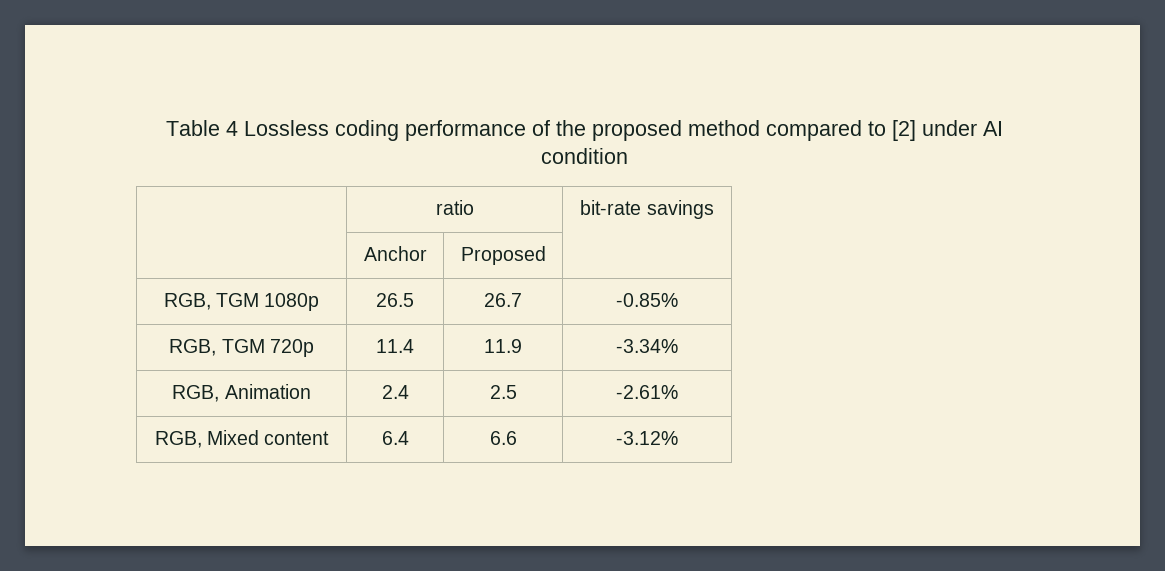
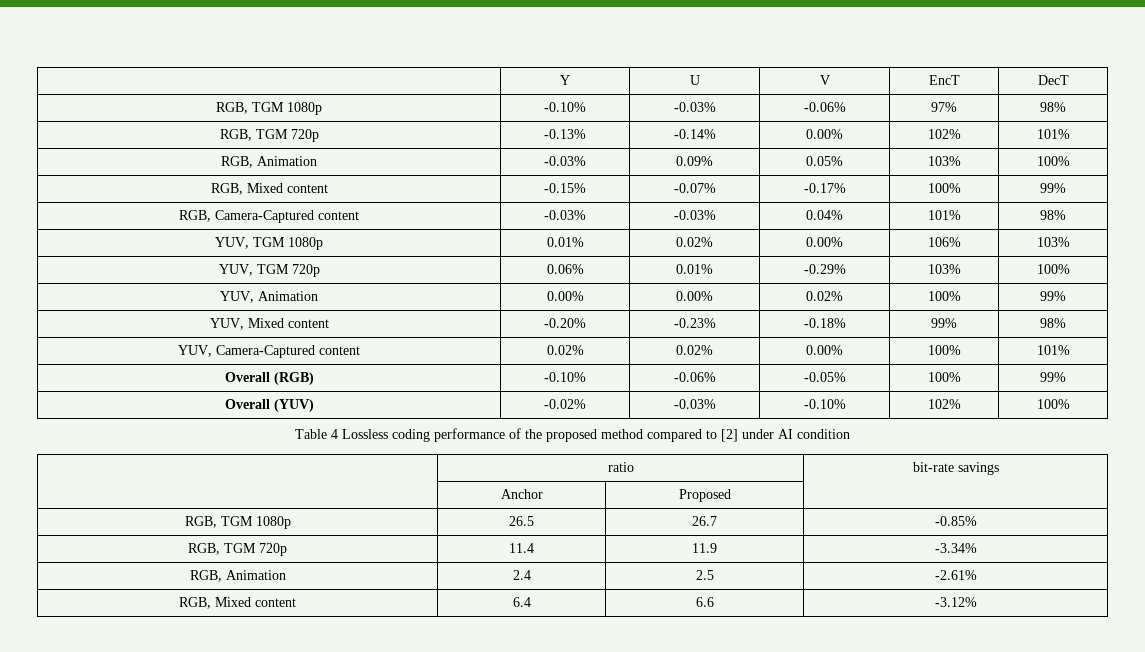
+ | Y | U | V | EncT | DecT
+ RGB, TGM 1080p | -0.10% | -0.03% | -0.06% | 97% | 98%
+ RGB, TGM 720p | -0.13% | -0.14% | 0.00% | 102% | 101%
+ RGB, Animation | -0.03% | 0.09% | 0.05% | 103% | 100%
+ RGB, Mixed content | -0.15% | -0.07% | -0.17% | 100% | 99%
+ RGB, Camera-Captured content | -0.03% | -0.03% | 0.04% | 101% | 98%
+ YUV, TGM 1080p | 0.01% | 0.02% | 0.00% | 106% | 103%
+ YUV, TGM 720p | 0.06% | 0.01% | -0.29% | 103% | 100%
+ YUV, Animation | 0.00% | 0.00% | 0.02% | 100% | 99%
+ YUV, Mixed content | -0.20% | -0.23% | -0.18% | 99% | 98%
+ YUV, Camera-Captured content | 0.02% | 0.02% | 0.00% | 100% | 101%
+ Overall (RGB) | -0.10% | -0.06% | -0.05% | 100% | 99%
+ Overall (YUV) | -0.02% | -0.03% | -0.10% | 102% | 100%

